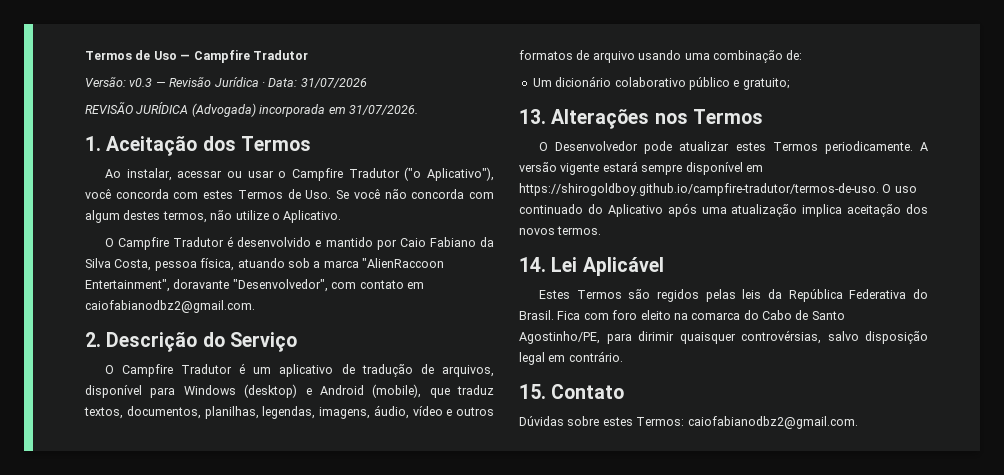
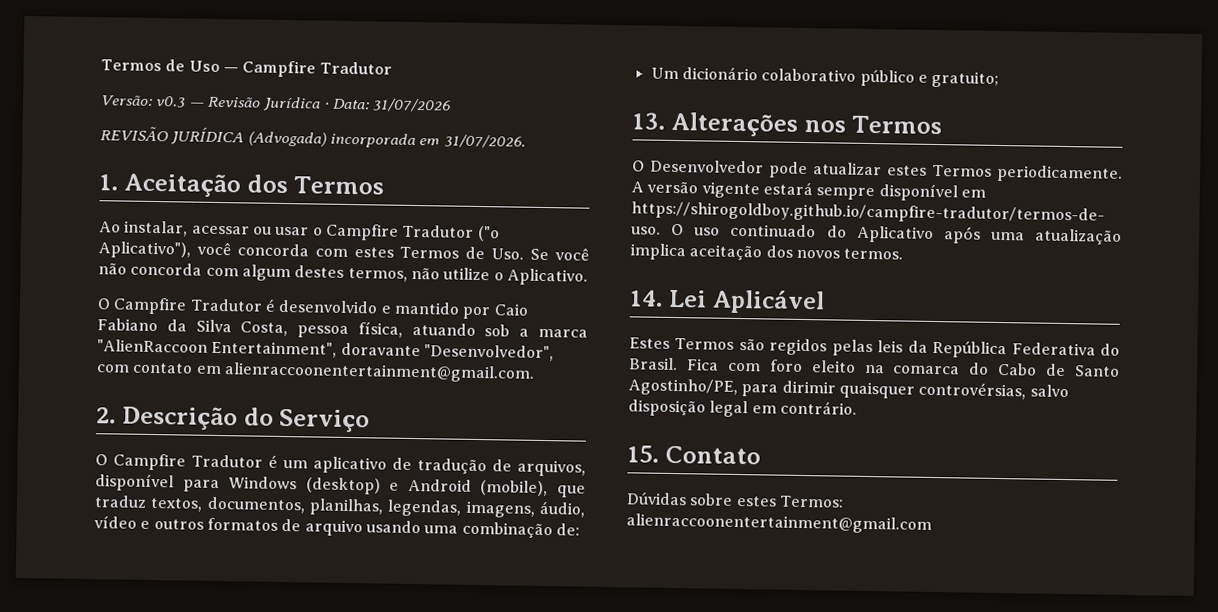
- O Campfire Tradutor é desenvolvido e mantido por Caio Fabiano da Silva Costa, pessoa física, atuando sob a marca "AlienRaccoon Entertainment", doravante "Desenvolvedor", com contato em caiofabianodbz2@gmail.com.
+ O Campfire Tradutor é desenvolvido e mantido por Caio Fabiano da Silva Costa, pessoa física, atuando sob a marca "AlienRaccoon Entertainment", doravante "Desenvolvedor", com contato em alienraccoonentertainment@gmail.com.
- Dúvidas sobre estes Termos: caiofabianodbz2@gmail.com.
+ Dúvidas sobre estes Termos: alienraccoonentertainment@gmail.com

